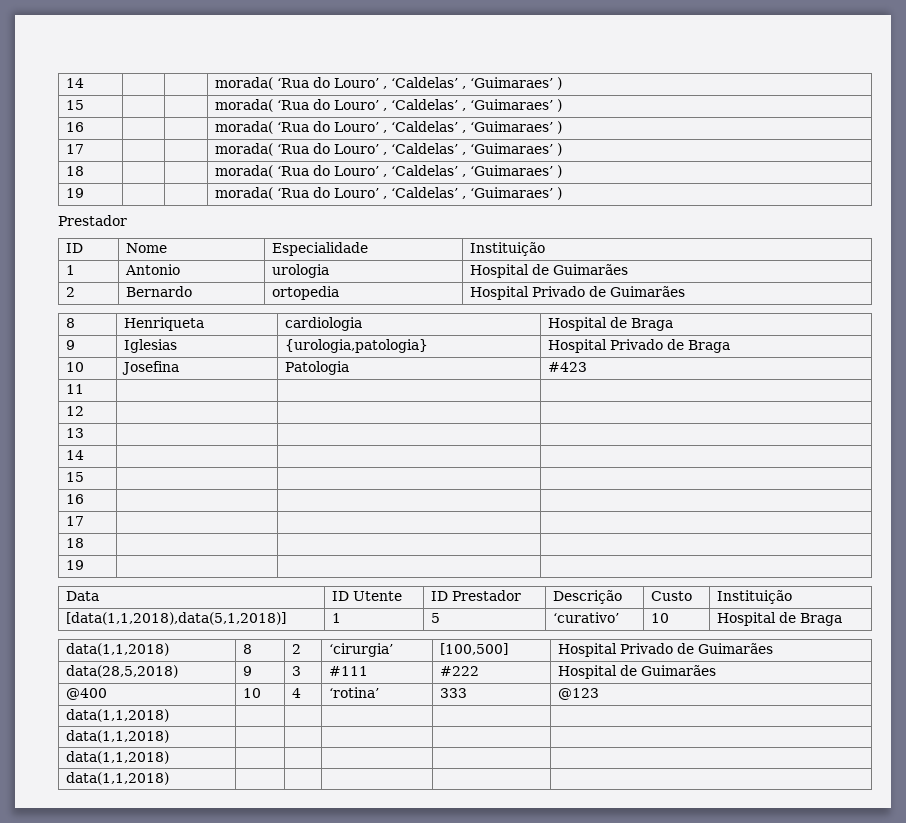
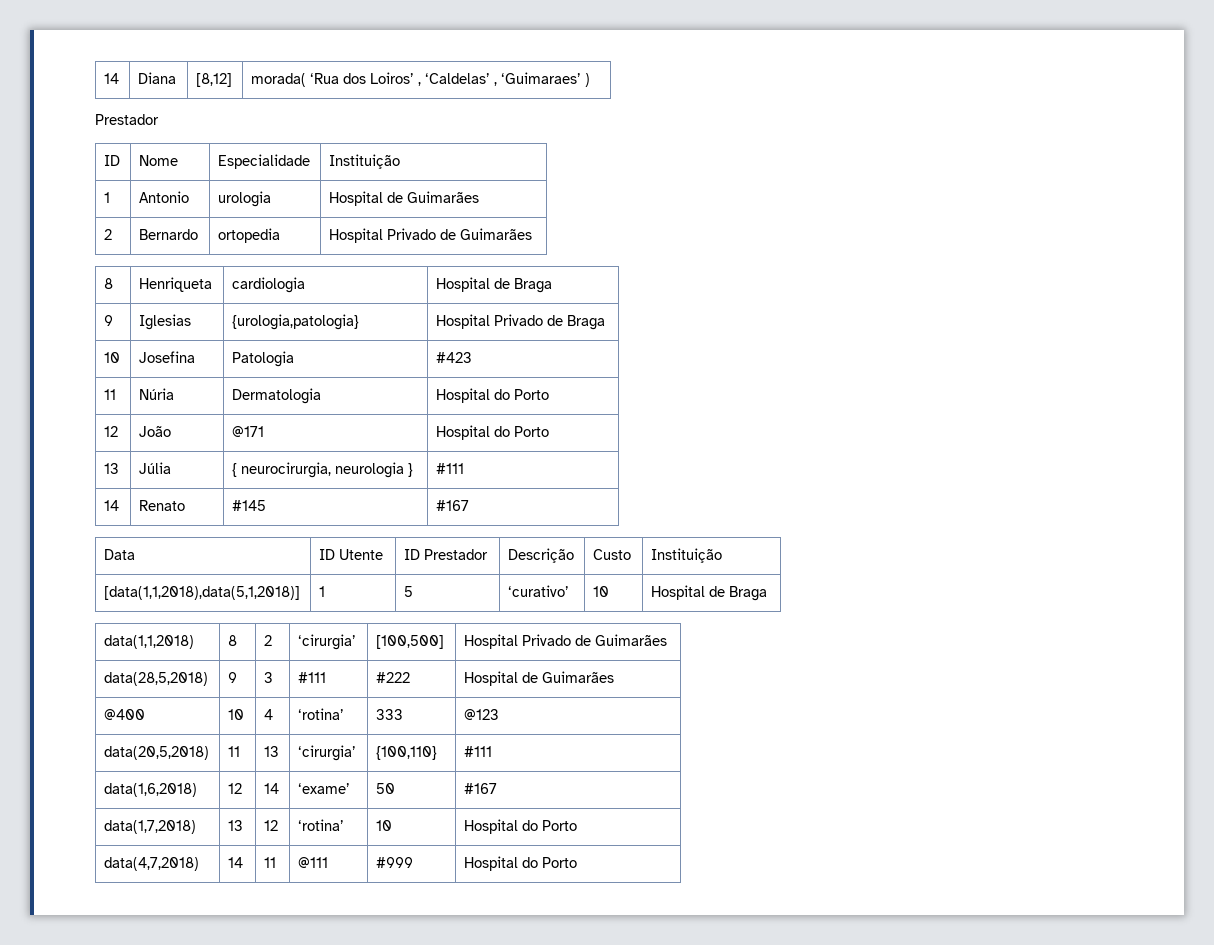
- 14 | | | morada( ‘Rua do Louro’ , ‘Caldelas’ , ‘Guimaraes’ )
- 15 | | | morada( ‘Rua do Louro’ , ‘Caldelas’ , ‘Guimaraes’ )
- 16 | | | morada( ‘Rua do Louro’ , ‘Caldelas’ , ‘Guimaraes’ )
- 17 | | | morada( ‘Rua do Louro’ , ‘Caldelas’ , ‘Guimaraes’ )
- 18 | | | morada( ‘Rua do Louro’ , ‘Caldelas’ , ‘Guimaraes’ )
- 19 | | | morada( ‘Rua do Louro’ , ‘Caldelas’ , ‘Guimaraes’ )
+ 14 | Diana | [8,12] | morada( ‘Rua dos Loiros’ , ‘Caldelas’ , ‘Guimaraes’ )
- 11 | | |
- 12 | | |
- 13 | | |
- 14 | | |
- 15 | | |
- 16 | | |
- 17 | | |
- 18 | | |
- 19 | | |
+ 11 | Núria | Dermatologia | Hospital do Porto
+ 12 | João | @171 | Hospital do Porto
+ 13 | Júlia | { neurocirurgia, neurologia } | #111
+ 14 | Renato | #145 | #167
  @400 | 10 | 4 | ‘rotina’ | 333 | @123
- data(1,1,2018) | | | | |
- data(1,1,2018) | | | | |
- data(1,1,2018) | | | | |
- data(1,1,2018) | | | | |
+ data(20,5,2018) | 11 | 13 | ‘cirurgia’ | {100,110} | #111
+ data(1,6,2018) | 12 | 14 | ‘exame’ | 50 | #167
+ data(1,7,2018) | 13 | 12 | ‘rotina’ | 10 | Hospital do Porto
+ data(4,7,2018) | 14 | 11 | @111 | #999 | Hospital do Porto

